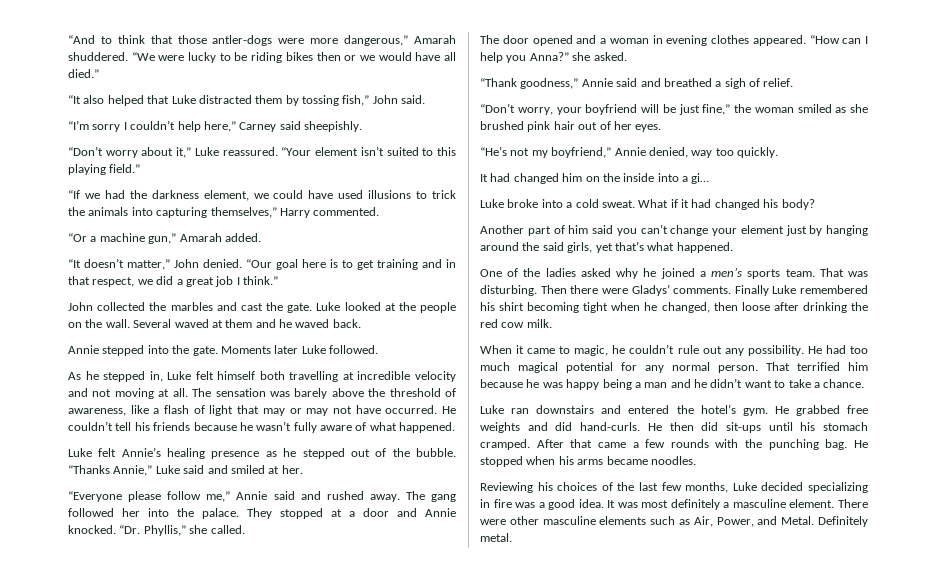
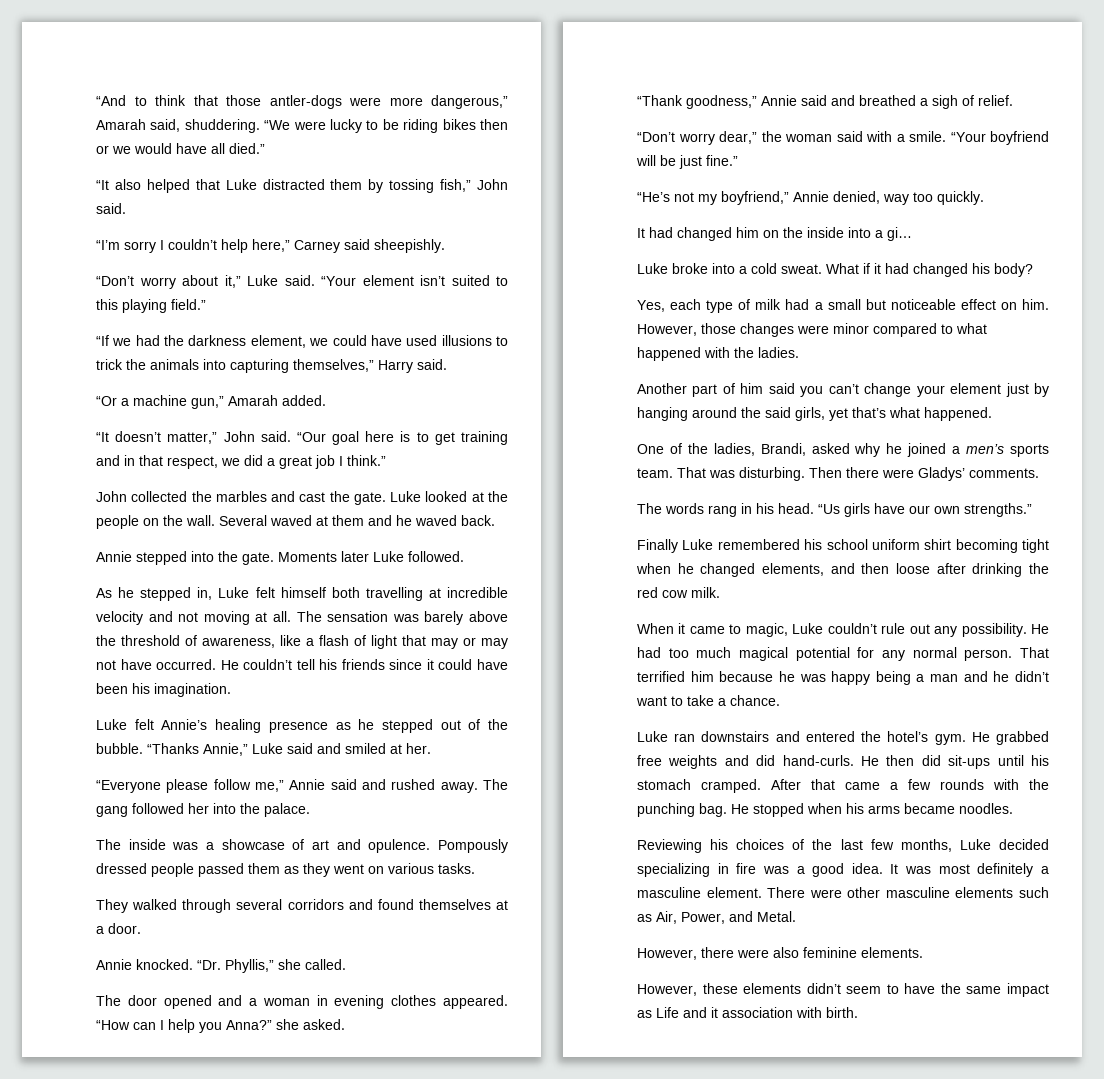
- “And to think that those antler-dogs were more dangerous,” Amarah shuddered.
+ “And to think that those antler-dogs were more dangerous,” Amarah said, shuddering.
- “Don’t worry about it,” Luke reassured.
+ “Don’t worry about it,” Luke said.
- “If we had the darkness element, we could have used illusions to trick the animals into capturing themselves,” Harry commented.
+ “If we had the darkness element, we could have used illusions to trick the animals into capturing themselves,” Harry said.
- “It doesn’t matter,” John denied.
+ “It doesn’t matter,” John said.
- He couldn’t tell his friends because he wasn’t fully aware of what happened.
+ He couldn’t tell his friends since it could have been his imagination.
- The gang followed her into the palace. They stopped at a door and Annie knocked.
+ The gang followed her into the palace.
+ The inside was a showcase of art and opulence. Pompously dressed people passed them as they went on various tasks.
+ They walked through several corridors and found themselves at a door.
+ Annie knocked.
- “Don’t worry, your boyfriend will be just fine,” the woman smiled as she brushed pink hair out of her eyes.
+ “Don’t worry dear,” the woman said with a smile. “Your boyfriend will be just fine.”
+ Yes, each type of milk had a small but noticeable effect on him. However, those changes were minor compared to what happened with the ladies.
- One of the ladies asked why he joined a men’s sports team.
+ One of the ladies, Brandi, asked why he joined a men’s sports team.
- Then there were Gladys’ comments. Finally Luke remembered his shirt becoming tight when he changed, then loose after drinking the red cow milk.
+ Then there were Gladys’ comments.
+ The words rang in his head. “Us girls have our own strengths.”
+ Finally Luke remembered his school uniform shirt becoming tight when he changed elements, and then loose after drinking the red cow milk.
- When it came to magic, he couldn’t rule out any possibility.
+ When it came to magic, Luke couldn’t rule out any possibility.
- There were other masculine elements such as Air, Power, and Metal. Definitely metal.
+ There were other masculine elements such as Air, Power, and Metal.
+ However, there were also feminine elements.
+ However, these elements didn’t seem to have the same impact as Life and it association with birth.

